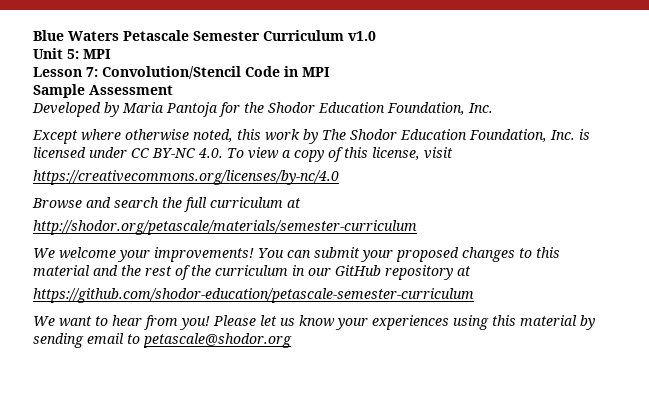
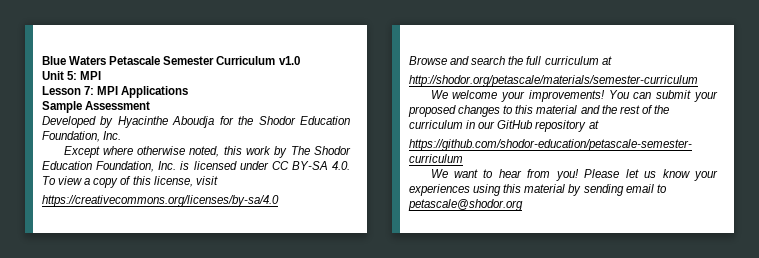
- Lesson 7: Convolution/Stencil Code in MPI
+ Lesson 7: MPI Applications
- Developed by Maria Pantoja for the Shodor Education Foundation, Inc.
+ Developed by Hyacinthe Aboudja for the Shodor Education Foundation, Inc.
- Except where otherwise noted, this work by The Shodor Education Foundation, Inc. is licensed under CC BY-NC 4.0. To view a copy of this license, visit
+ Except where otherwise noted, this work by The Shodor Education Foundation, Inc. is licensed under CC BY-SA 4.0. To view a copy of this license, visit
- https://creativecommons.org/licenses/by-nc/4.0
+ https://creativecommons.org/licenses/by-sa/4.0

